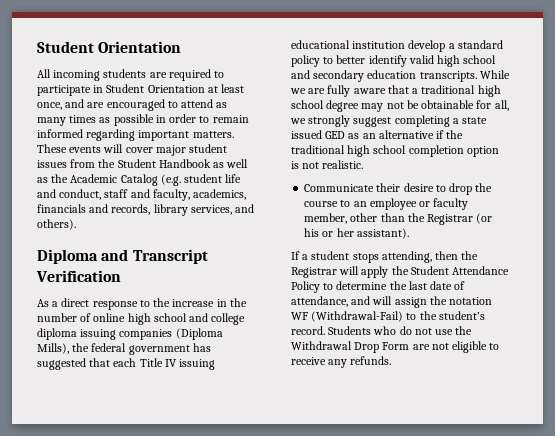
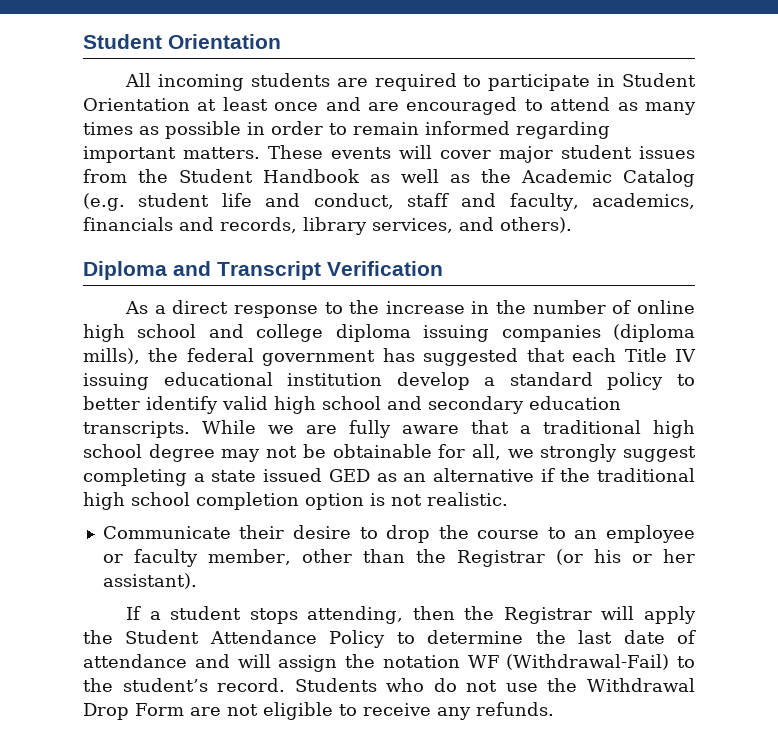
- All incoming students are required to participate in Student Orientation at least once, and are encouraged to attend as many times as possible in order to remain informed regarding important matters.
+ All incoming students are required to participate in Student Orientation at least once and are encouraged to attend as many times as possible in order to remain informed regarding important matters.
- As a direct response to the increase in the number of online high school and college diploma issuing companies (Diploma Mills), the federal government has suggested that each Title IV issuing educational institution develop a standard policy to better identify valid high school and secondary education transcripts.
+ As a direct response to the increase in the number of online high school and college diploma issuing companies (diploma mills), the federal government has suggested that each Title IV issuing educational institution develop a standard policy to better identify valid high school and secondary education transcripts.
- If a student stops attending, then the Registrar will apply the Student Attendance Policy to determine the last date of attendance, and will assign the notation WF (Withdrawal-Fail) to the student’s record.
+ If a student stops attending, then the Registrar will apply the Student Attendance Policy to determine the last date of attendance and will assign the notation WF (Withdrawal-Fail) to the student’s record.

